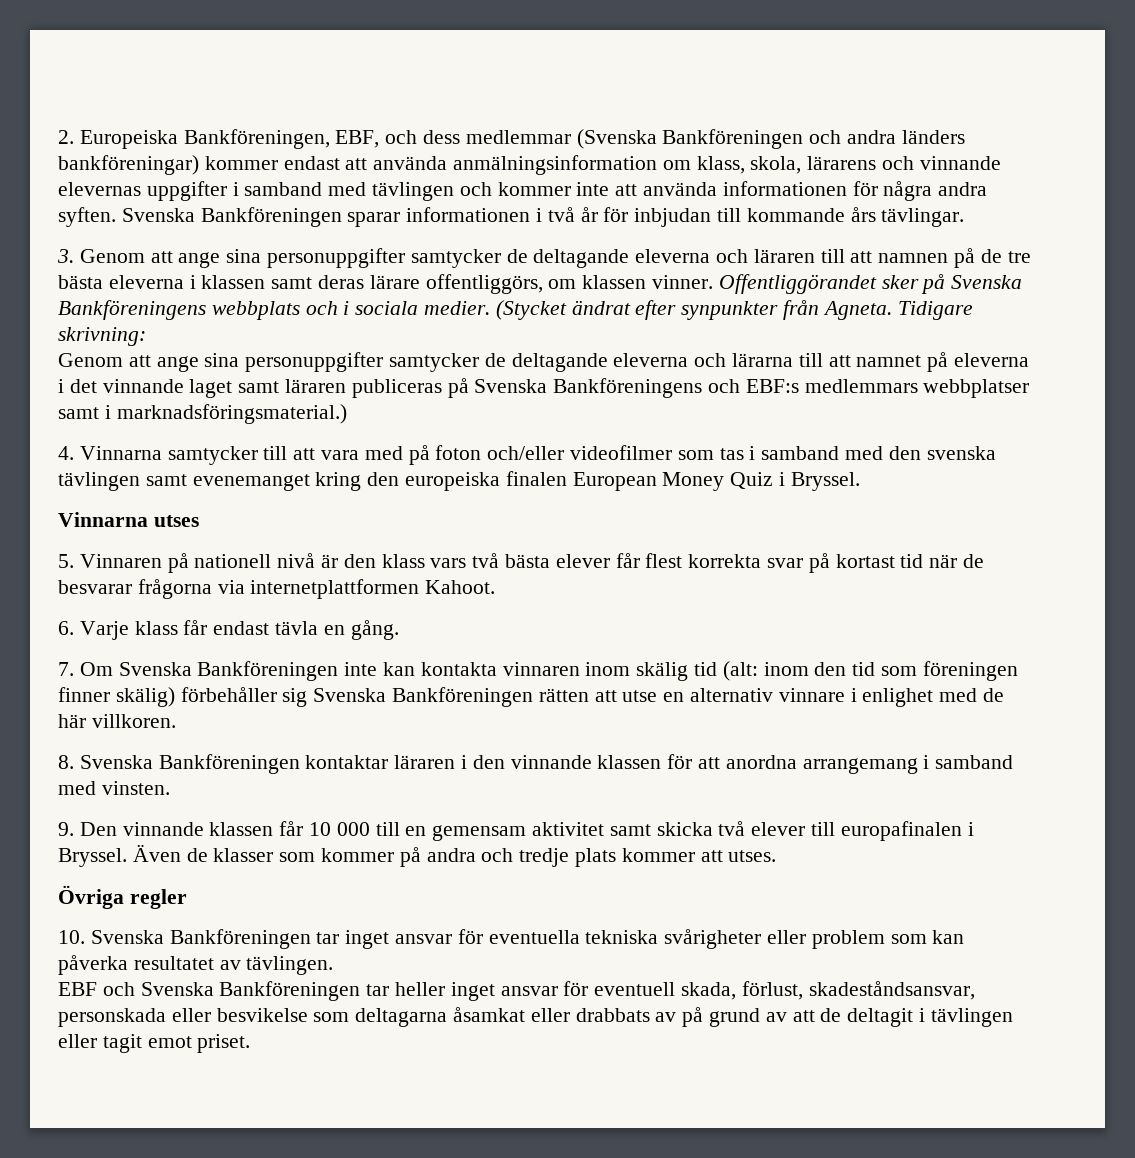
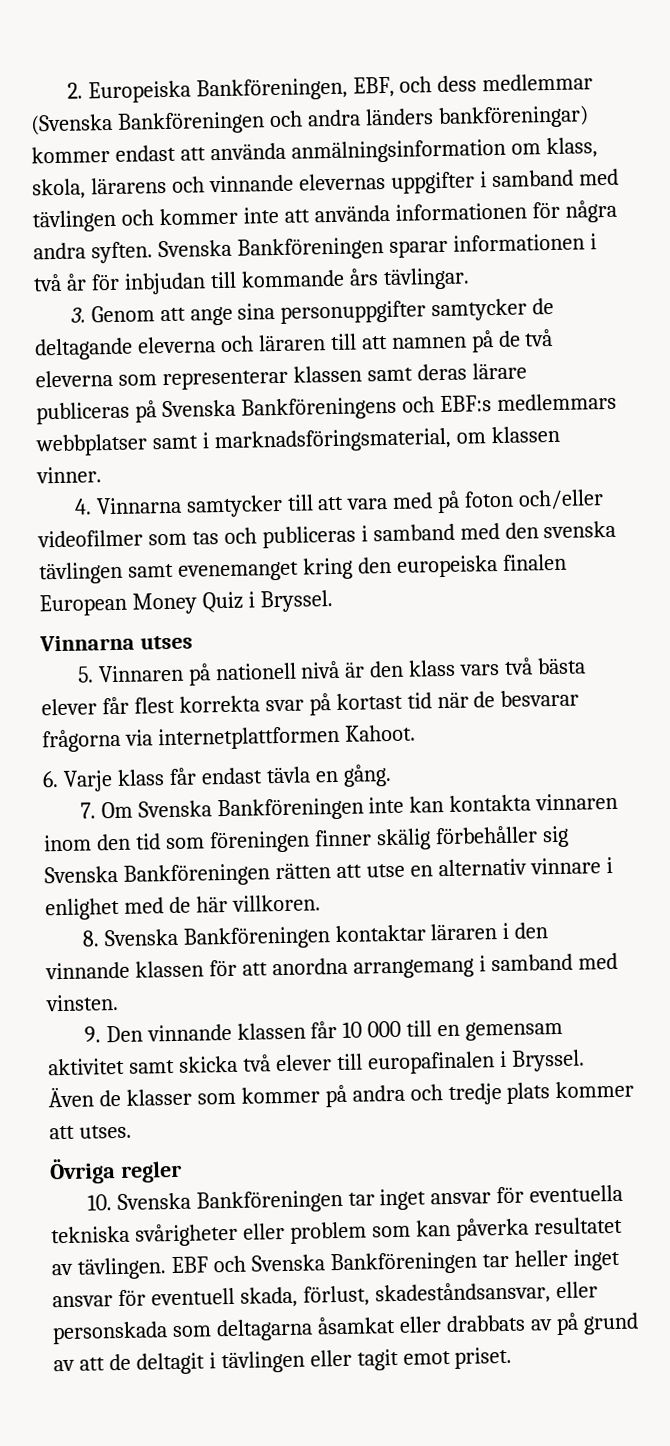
- 3. Genom att ange sina personuppgifter samtycker de deltagande eleverna och läraren till att namnen på de tre bästa eleverna i klassen samt deras lärare offentliggörs, om klassen vinner. Offentliggörandet sker på Svenska Bankföreningens webbplats och i sociala medier. (Stycket ändrat efter synpunkter från Agneta. Tidigare skrivning:
- Genom att ange sina personuppgifter samtycker de deltagande eleverna och lärarna till att namnet på eleverna i det vinnande laget samt läraren publiceras på Svenska Bankföreningens och EBF:s medlemmars webbplatser samt i marknadsföringsmaterial.)
+ 3. Genom att ange sina personuppgifter samtycker de deltagande eleverna och läraren till att namnen på de två eleverna som representerar klassen samt deras lärare publiceras på Svenska Bankföreningens och EBF:s medlemmars webbplatser samt i marknadsföringsmaterial, om klassen vinner.
- 4. Vinnarna samtycker till att vara med på foton och/eller videofilmer som tas i samband med den svenska tävlingen samt evenemanget kring den europeiska finalen European Money Quiz i Bryssel.
+ 4. Vinnarna samtycker till att vara med på foton och/eller videofilmer som tas och publiceras i samband med den svenska tävlingen samt evenemanget kring den europeiska finalen European Money Quiz i Bryssel.
- 7. Om Svenska Bankföreningen inte kan kontakta vinnaren inom skälig tid (alt: inom den tid som föreningen finner skälig) förbehåller sig Svenska Bankföreningen rätten att utse en alternativ vinnare i enlighet med de här villkoren.
+ 7. Om Svenska Bankföreningen inte kan kontakta vinnaren inom den tid som föreningen finner skälig förbehåller sig Svenska Bankföreningen rätten att utse en alternativ vinnare i enlighet med de här villkoren.
- 10. Svenska Bankföreningen tar inget ansvar för eventuella tekniska svårigheter eller problem som kan påverka resultatet av tävlingen.
- EBF och Svenska Bankföreningen tar heller inget ansvar för eventuell skada, förlust, skadeståndsansvar, personskada eller besvikelse som deltagarna åsamkat eller drabbats av på grund av att de deltagit i tävlingen eller tagit emot priset.
+ 10. Svenska Bankföreningen tar inget ansvar för eventuella tekniska svårigheter eller problem som kan påverka resultatet av tävlingen. EBF och Svenska Bankföreningen tar heller inget ansvar för eventuell skada, förlust, skadeståndsansvar, eller personskada som deltagarna åsamkat eller drabbats av på grund av att de deltagit i tävlingen eller tagit emot priset.

